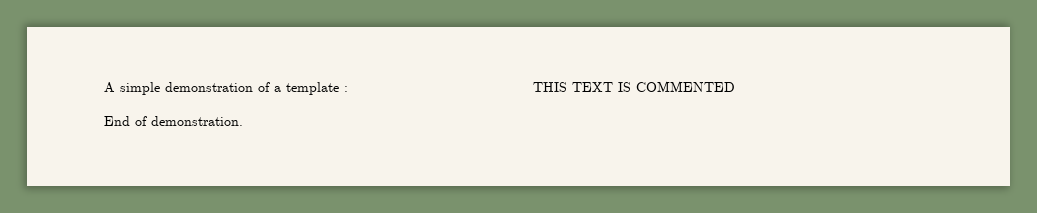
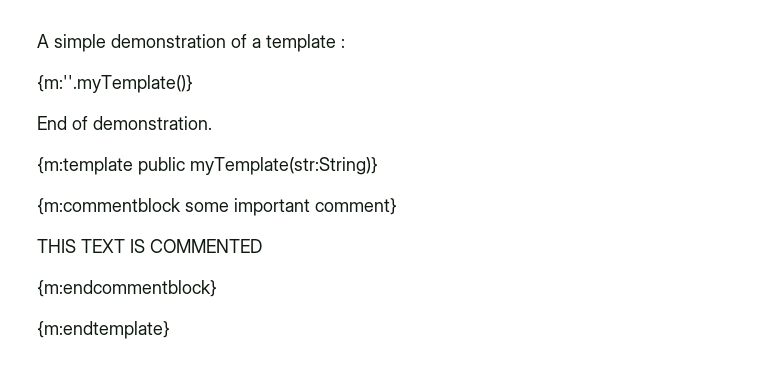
+ {m:''.myTemplate()}
+ {m:template public myTemplate(str:String)}
+ {m:commentblock some important comment}
+ {m:endcommentblock}
+ {m:endtemplate}

